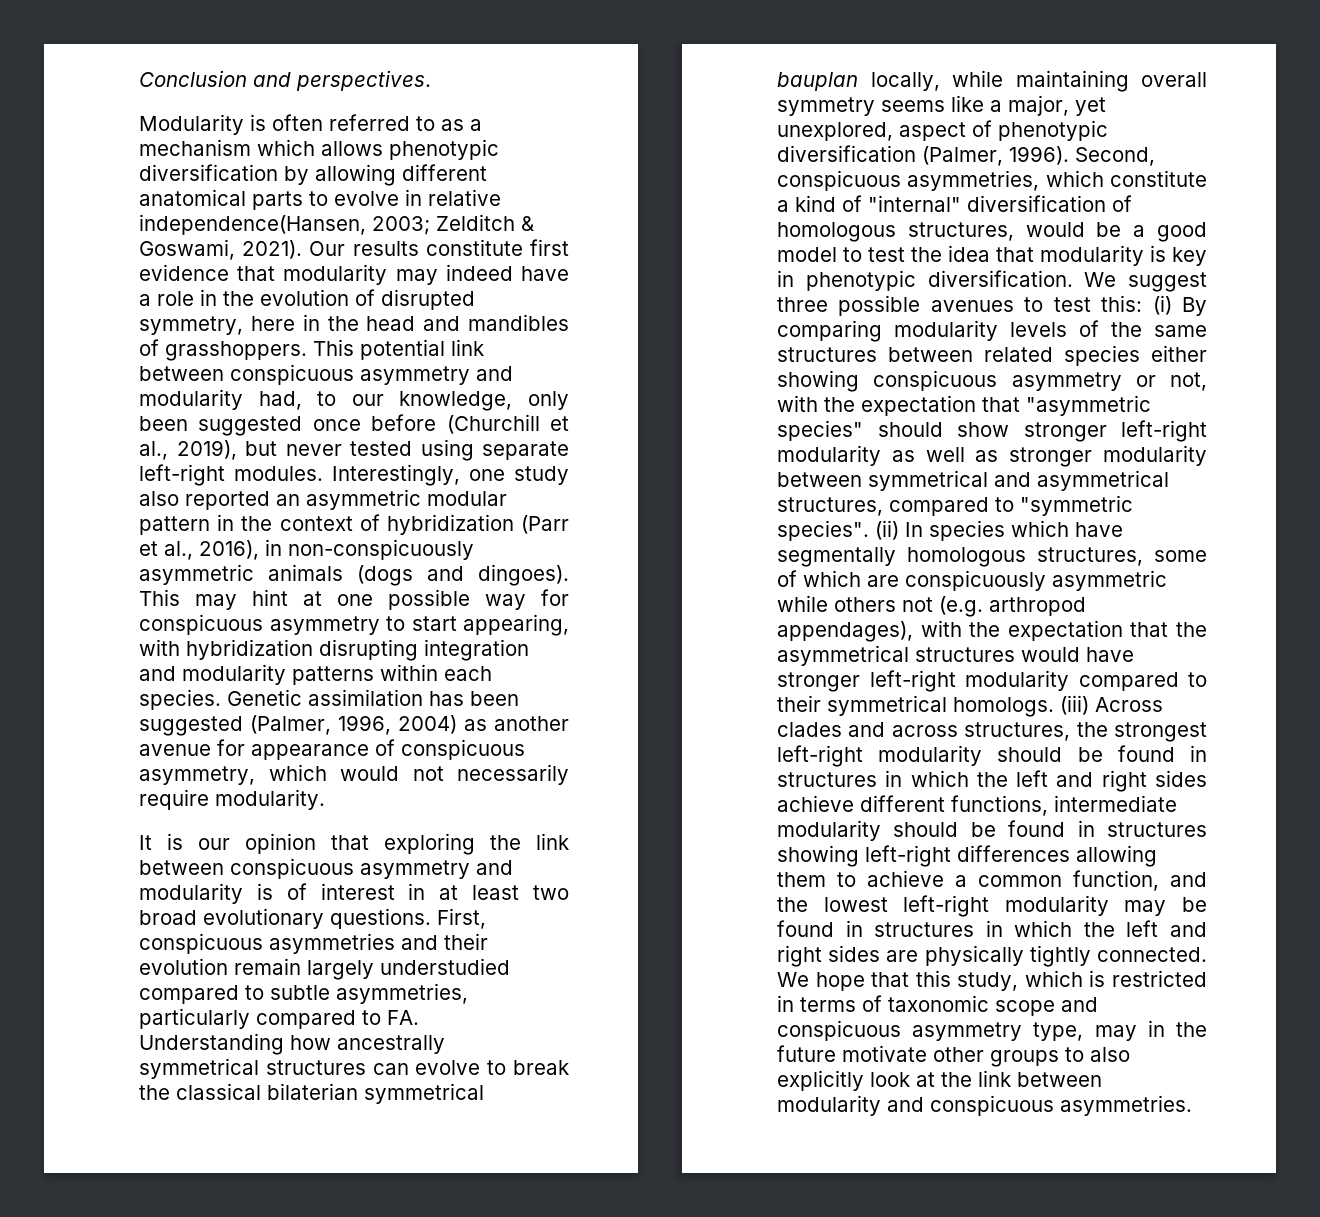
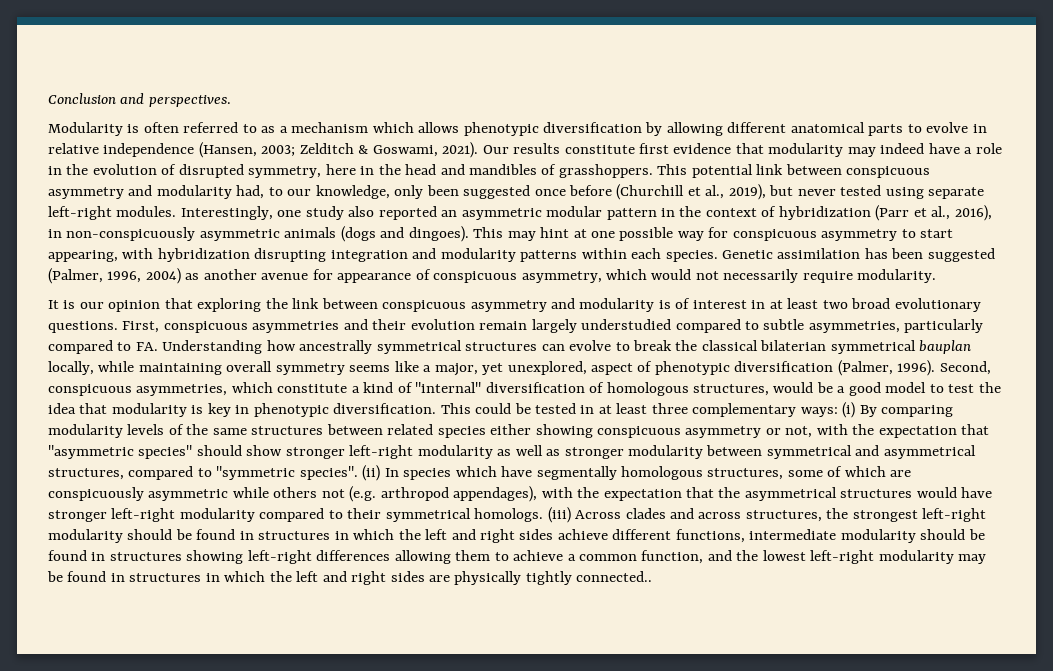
- Modularity is often referred to as a mechanism which allows phenotypic diversification by allowing different anatomical parts to evolve in relative independence(Hansen, 2003; Zelditch & Goswami, 2021).
+ Modularity is often referred to as a mechanism which allows phenotypic diversification by allowing different anatomical parts to evolve in relative independence (Hansen, 2003; Zelditch & Goswami, 2021).
- We suggest three possible avenues to test this: (i) By comparing modularity levels of the same structures between related species either showing conspicuous asymmetry or not, with the expectation that "asymmetric species" should show stronger left-right modularity as well as stronger modularity between symmetrical and asymmetrical structures, compared to "symmetric species".
+ This could be tested in at least three complementary ways: (i) By comparing modularity levels of the same structures between related species either showing conspicuous asymmetry or not, with the expectation that "asymmetric species" should show stronger left-right modularity as well as stronger modularity between symmetrical and asymmetrical structures, compared to "symmetric species".
- (iii) Across clades and across structures, the strongest left-right modularity should be found in structures in which the left and right sides achieve different functions, intermediate modularity should be found in structures showing left-right differences allowing them to achieve a common function, and the lowest left-right modularity may be found in structures in which the left and right sides are physically tightly connected. We hope that this study, which is restricted in terms of taxonomic scope and conspicuous asymmetry type, may in the future motivate other groups to also explicitly look at the link between modularity and conspicuous asymmetries.
+ (iii) Across clades and across structures, the strongest left-right modularity should be found in structures in which the left and right sides achieve different functions, intermediate modularity should be found in structures showing left-right differences allowing them to achieve a common function, and the lowest left-right modularity may be found in structures in which the left and right sides are physically tightly connected..

